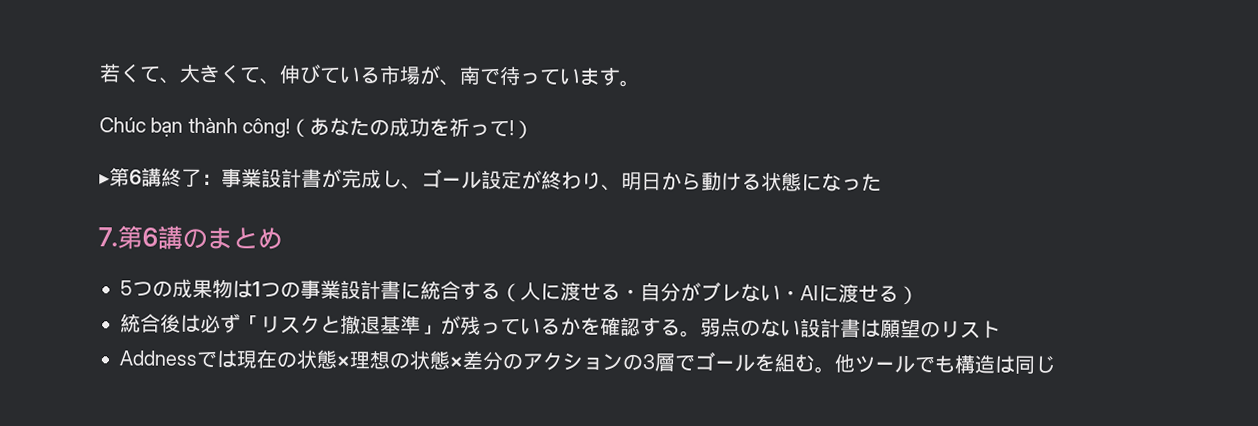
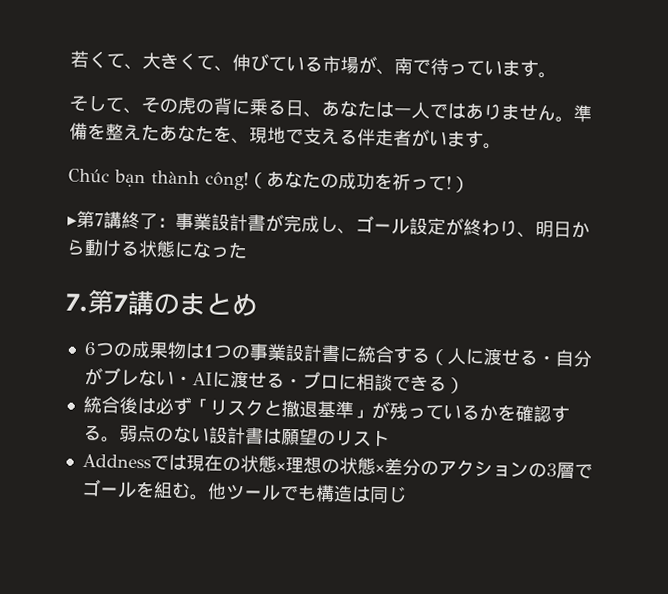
+ そして、その虎の背に乗る日、あなたは一人ではありません。準備を整えたあなたを、現地で支える伴走者がいます。
- ▸第6講終了：事業設計書が完成し、ゴール設定が終わり、明日から動ける状態になった
+ ▸第7講終了：事業設計書が完成し、ゴール設定が終わり、明日から動ける状態になった
- 7.第6講のまとめ
+ 7.第7講のまとめ
- 5つの成果物は1つの事業設計書に統合する（人に渡せる・自分がブレない・AIに渡せる）
+ 6つの成果物は1つの事業設計書に統合する（人に渡せる・自分がブレない・AIに渡せる・プロに相談できる）

